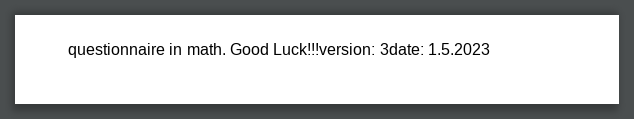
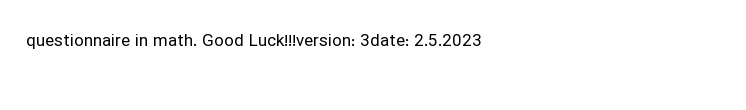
- Good Luck!!!version: 3date: 1.5.2023
+ Good Luck!!!version: 3date: 2.5.2023

